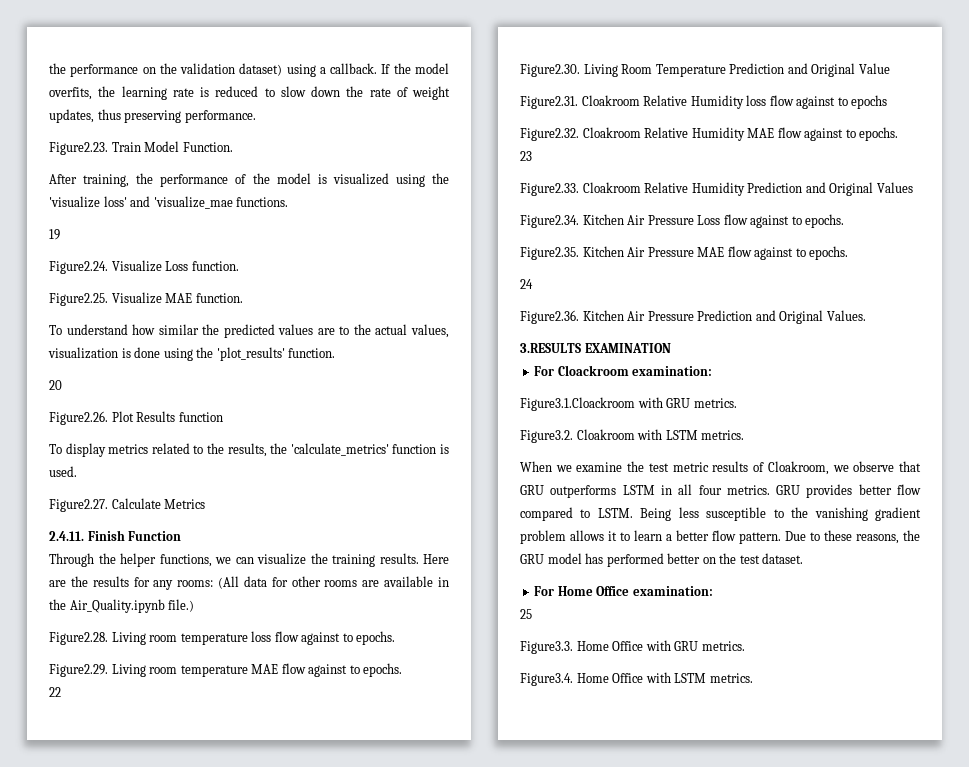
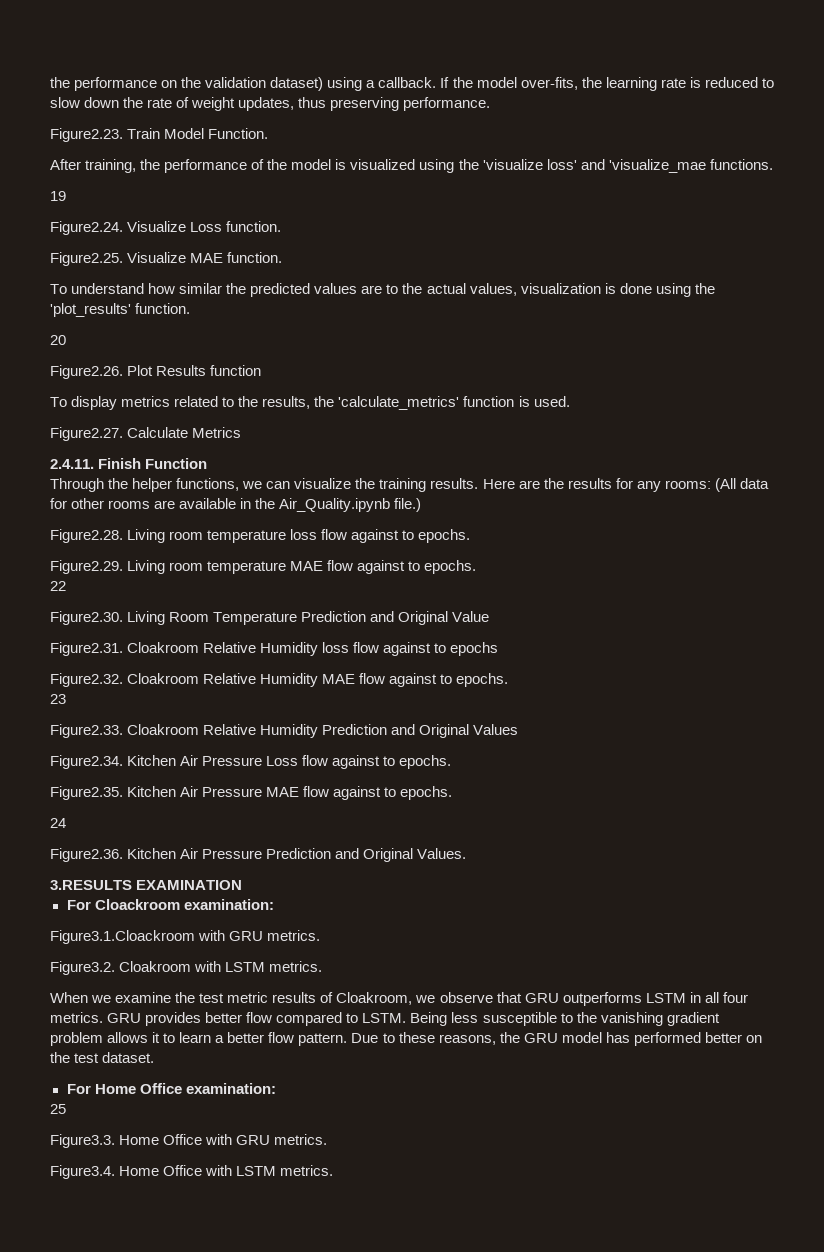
- If the model overfits, the learning rate is reduced to slow down the rate of weight updates, thus preserving performance.
+ If the model over-fits, the learning rate is reduced to slow down the rate of weight updates, thus preserving performance.

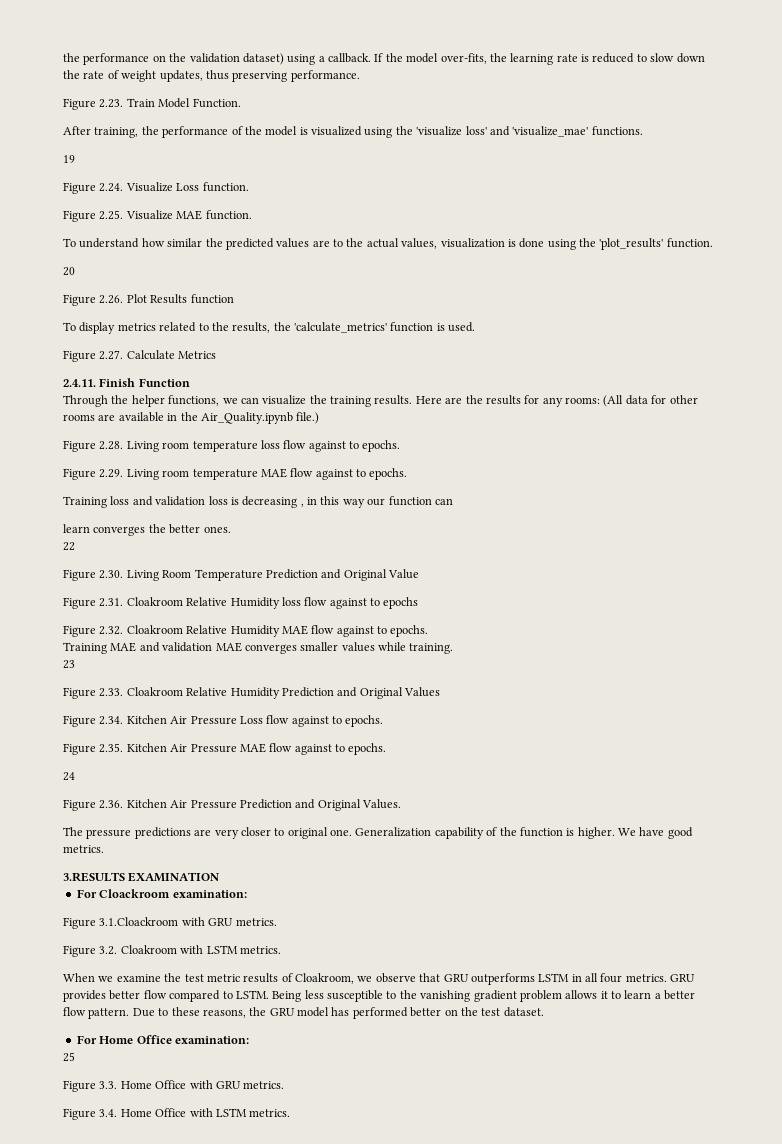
- Figure2.23. Train Model Function.
+ Figure 2.23. Train Model Function.
- After training, the performance of the model is visualized using the 'visualize loss' and 'visualize_mae functions.
+ After training, the performance of the model is visualized using the 'visualize loss' and 'visualize_mae' functions.
- Figure2.24. Visualize Loss function.
+ Figure 2.24. Visualize Loss function.
- Figure2.25. Visualize MAE function.
+ Figure 2.25. Visualize MAE function.
- Figure2.26. Plot Results function
+ Figure 2.26. Plot Results function
- Figure2.27. Calculate Metrics
+ Figure 2.27. Calculate Metrics
- Figure2.28. Living room temperature loss flow against to epochs.
+ Figure 2.28. Living room temperature loss flow against to epochs.
- Figure2.29. Living room temperature MAE flow against to epochs.
+ Figure 2.29. Living room temperature MAE flow against to epochs.
+ Training loss and validation loss is decreasing , in this way our function can
+ learn converges the better ones.
- Figure2.30. Living Room Temperature Prediction and Original Value
+ Figure 2.30. Living Room Temperature Prediction and Original Value
- Figure2.31. Cloakroom Relative Humidity loss flow against to epochs
+ Figure 2.31. Cloakroom Relative Humidity loss flow against to epochs
- Figure2.32. Cloakroom Relative Humidity MAE flow against to epochs.
+ Figure 2.32. Cloakroom Relative Humidity MAE flow against to epochs.
+ Training MAE and validation MAE converges smaller values while training.
- Figure2.33. Cloakroom Relative Humidity Prediction and Original Values
+ Figure 2.33. Cloakroom Relative Humidity Prediction and Original Values
- Figure2.34. Kitchen Air Pressure Loss flow against to epochs.
+ Figure 2.34. Kitchen Air Pressure Loss flow against to epochs.
- Figure2.35. Kitchen Air Pressure MAE flow against to epochs.
+ Figure 2.35. Kitchen Air Pressure MAE flow against to epochs.
- Figure2.36. Kitchen Air Pressure Prediction and Original Values.
+ Figure 2.36. Kitchen Air Pressure Prediction and Original Values.
+ The pressure predictions are very closer to original one. Generalization capability of the function is higher. We have good metrics.
- Figure3.1.Cloackroom with GRU metrics.
- Figure3.2. Cloakroom with LSTM metrics.
+ Figure 3.1.Cloackroom with GRU metrics.
+ Figure 3.2. Cloakroom with LSTM metrics.
- Figure3.3. Home Office with GRU metrics.
+ Figure 3.3. Home Office with GRU metrics.
- Figure3.4. Home Office with LSTM metrics.
+ Figure 3.4. Home Office with LSTM metrics.

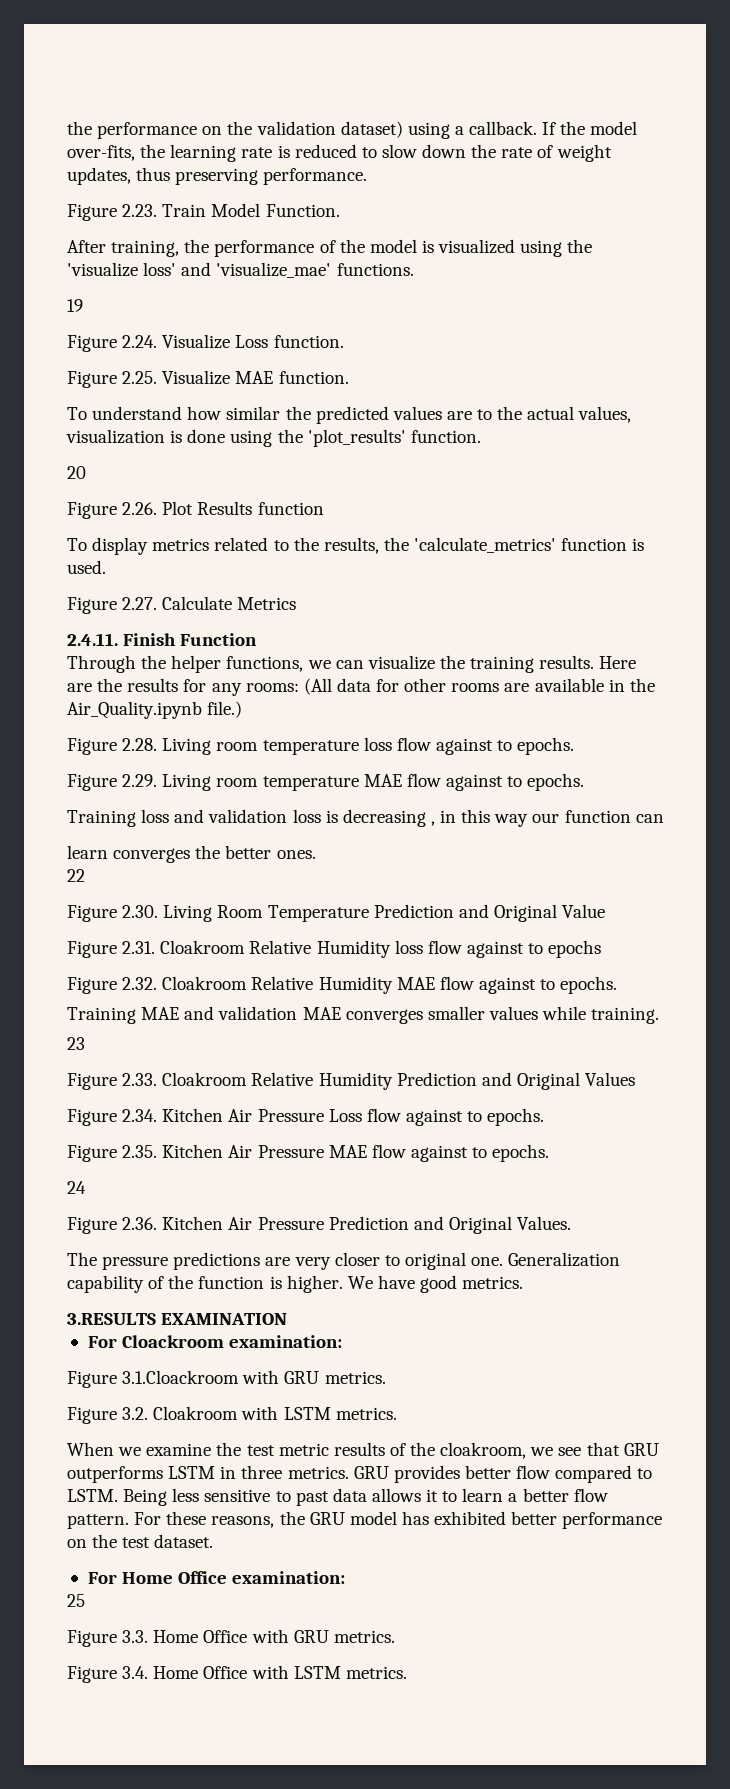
- When we examine the test metric results of Cloakroom, we observe that GRU outperforms LSTM in all four metrics.
+ When we examine the test metric results of the cloakroom, we see that GRU outperforms LSTM in three metrics.
- Being less susceptible to the vanishing gradient problem allows it to learn a better flow pattern.
+ Being less sensitive to past data allows it to learn a better flow pattern.
- Due to these reasons, the GRU model has performed better on the test dataset.
+ For these reasons, the GRU model has exhibited better performance on the test dataset.

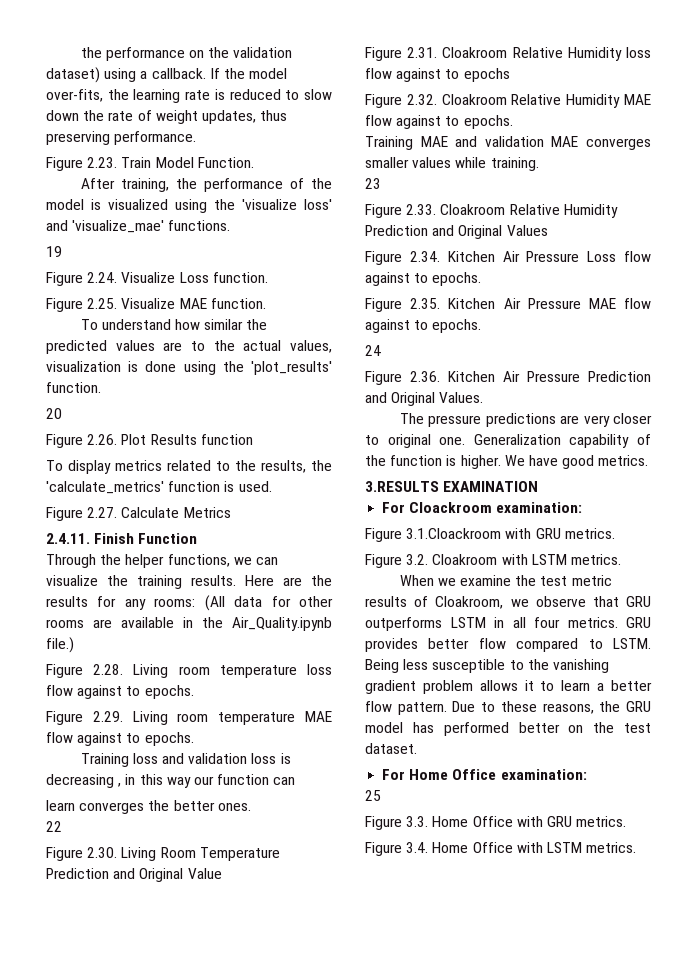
- When we examine the test metric results of the cloakroom, we see that GRU outperforms LSTM in three metrics.
+ When we examine the test metric results of Cloakroom, we observe that GRU outperforms LSTM in all four metrics.
- Being less sensitive to past data allows it to learn a better flow pattern.
+ Being less susceptible to the vanishing gradient problem allows it to learn a better flow pattern.
- For these reasons, the GRU model has exhibited better performance on the test dataset.
+ Due to these reasons, the GRU model has performed better on the test dataset.

